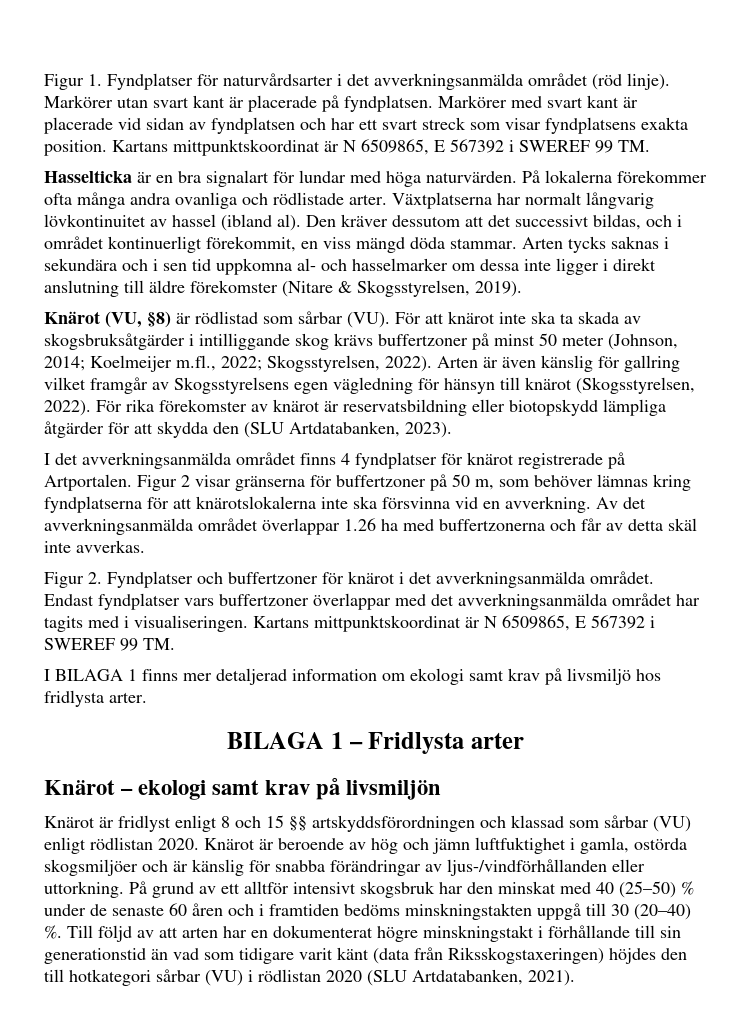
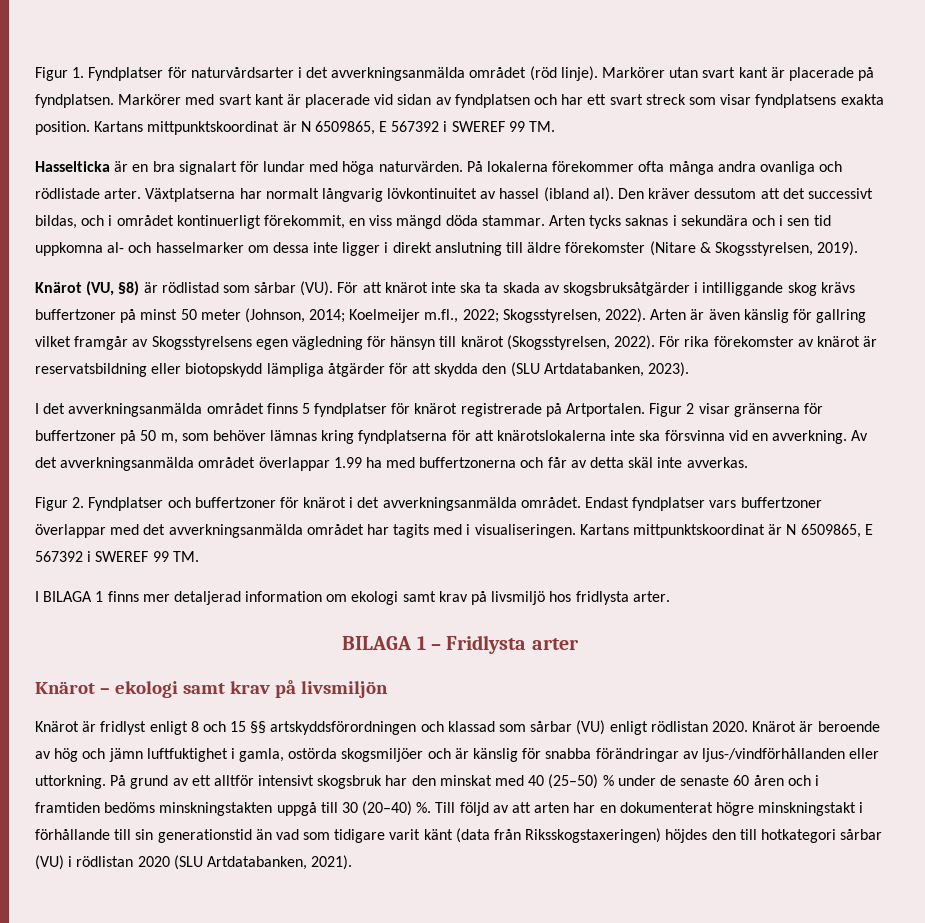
- I det avverkningsanmälda området finns 4 fyndplatser för knärot registrerade på Artportalen.
+ I det avverkningsanmälda området finns 5 fyndplatser för knärot registrerade på Artportalen.
- Av det avverkningsanmälda området överlappar 1.26 ha med buffertzonerna och får av detta skäl inte avverkas.
+ Av det avverkningsanmälda området överlappar 1.99 ha med buffertzonerna och får av detta skäl inte avverkas.

